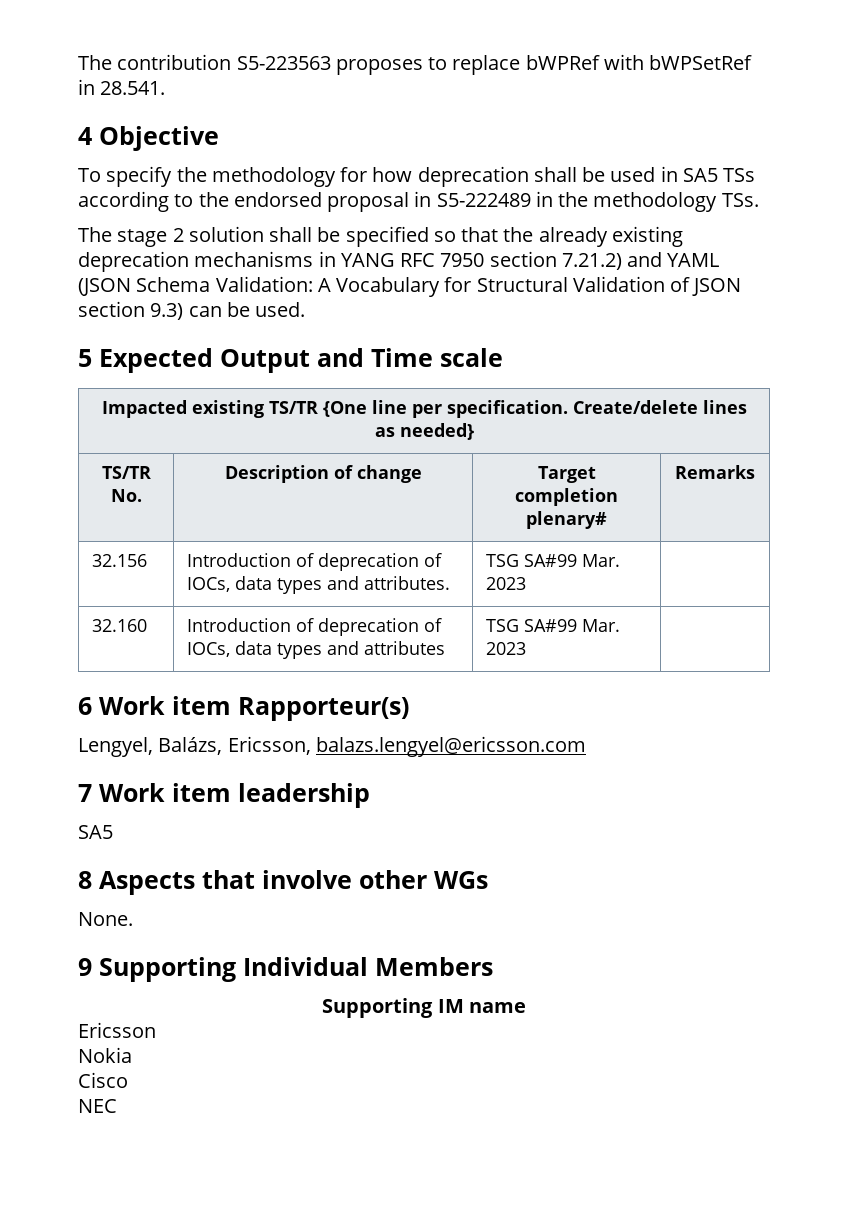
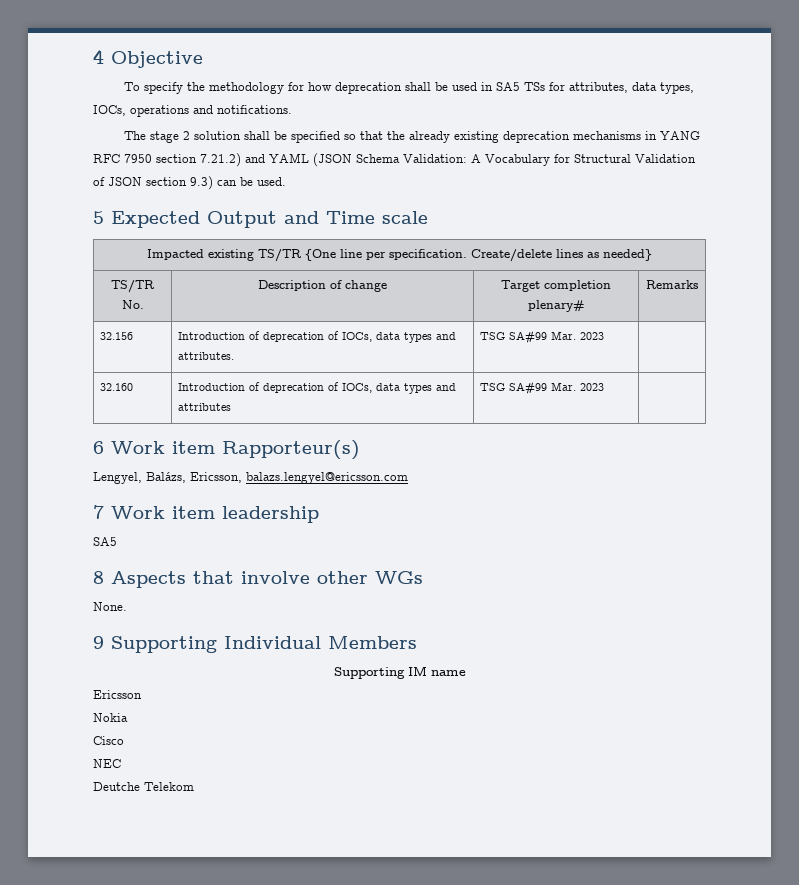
- The contribution S5-223563 proposes to replace bWPRef with bWPSetRef in 28.541.
- To specify the methodology for how deprecation shall be used in SA5 TSs according to the endorsed proposal in S5-222489 in the methodology TSs.
+ To specify the methodology for how deprecation shall be used in SA5 TSs for attributes, data types, IOCs, operations and notifications.
+ Deutche Telekom

